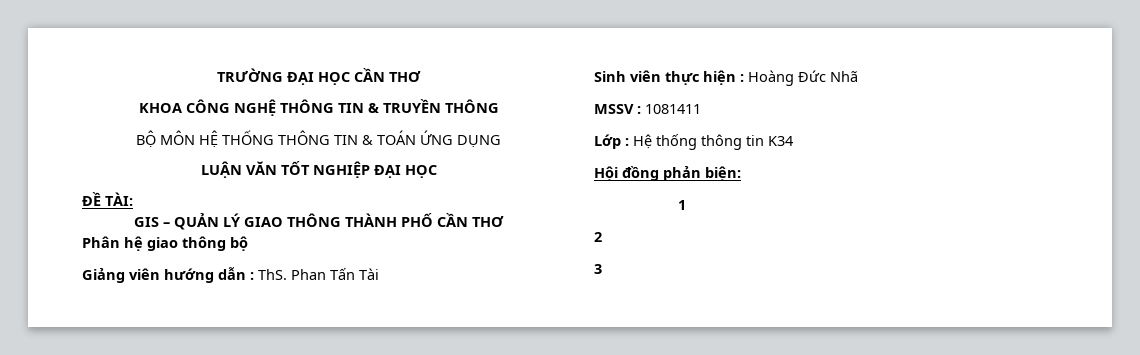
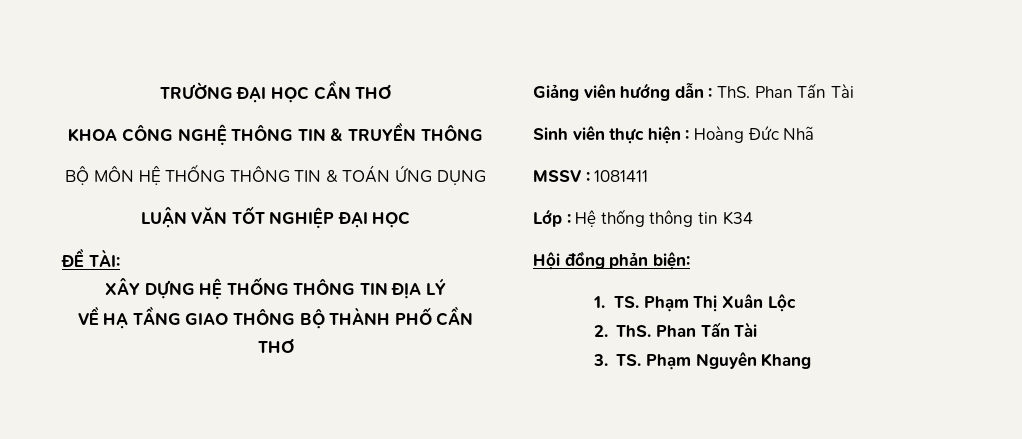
- GIS – QUẢN LÝ GIAO THÔNG THÀNH PHỐ CẦN THƠ
+ XÂY DỰNG HỆ THỐNG THÔNG TIN ĐỊA LÝ
+ VỀ HẠ TẦNG GIAO THÔNG BỘ THÀNH PHỐ CẦN THƠ
- Phân hệ giao thông bộ
- 1
- 2
- 3
+ 1. TS. Phạm Thị Xuân Lộc
+ 2. ThS. Phan Tấn Tài
+ 3. TS. Phạm Nguyên Khang

